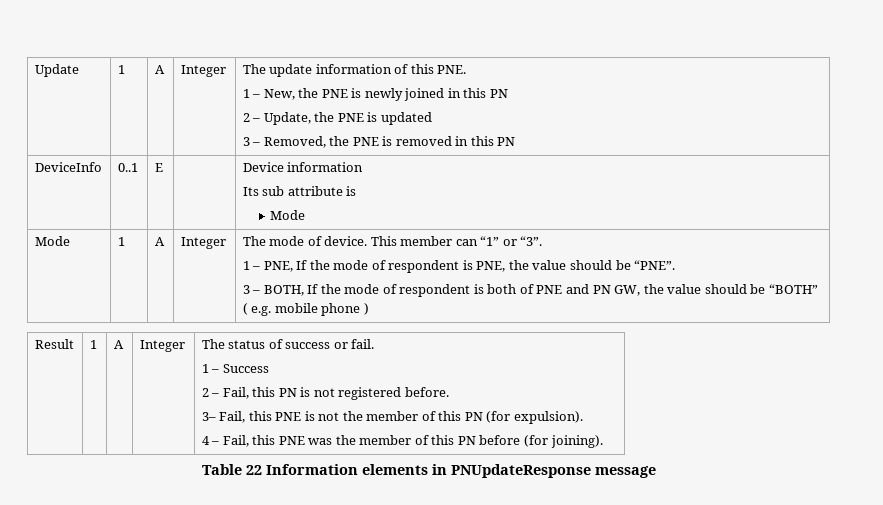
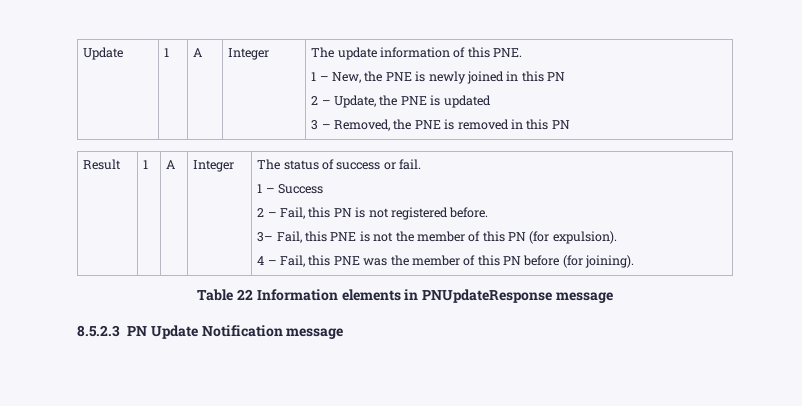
- DeviceInfo | 0..1 | E | | Device information
- Its sub attribute is
- Mode
- Mode | 1 | A | Integer | The mode of device. This member can “1” or “3”.
- 1 – PNE, If the mode of respondent is PNE, the value should be “PNE”.
- 3 – BOTH, If the mode of respondent is both of PNE and PN GW, the value should be “BOTH” ( e.g. mobile phone )
+ 8.5.2.3 PN Update Notification message

